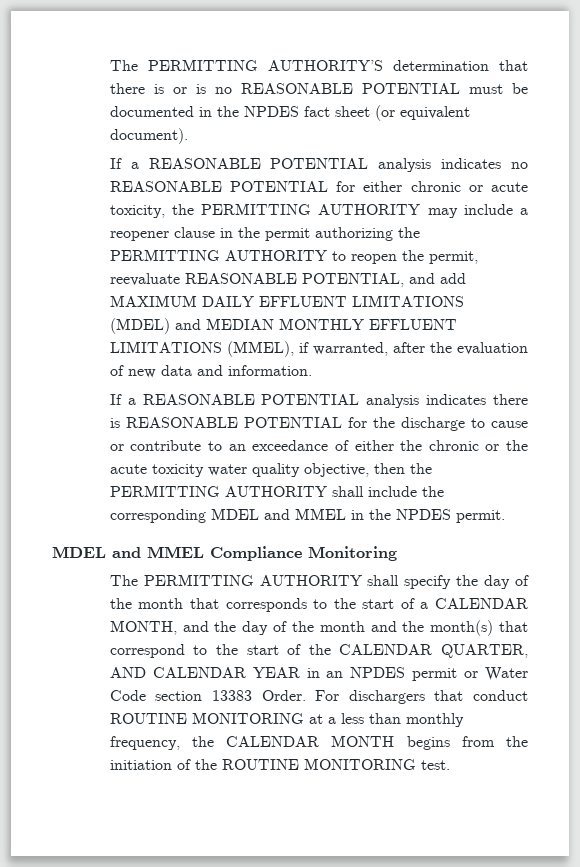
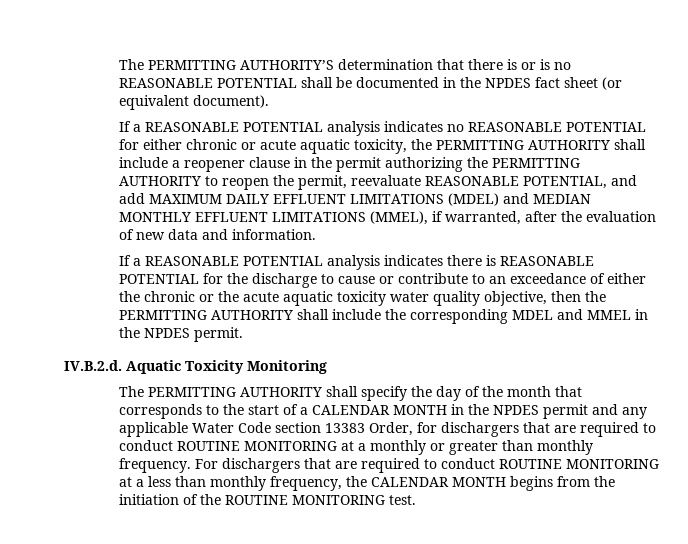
- The PERMITTING AUTHORITY’S determination that there is or is no REASONABLE POTENTIAL must be documented in the NPDES fact sheet (or equivalent document).
+ The PERMITTING AUTHORITY’S determination that there is or is no REASONABLE POTENTIAL shall be documented in the NPDES fact sheet (or equivalent document).
- If a REASONABLE POTENTIAL analysis indicates no REASONABLE POTENTIAL for either chronic or acute toxicity, the PERMITTING AUTHORITY may include a reopener clause in the permit authorizing the PERMITTING AUTHORITY to reopen the permit, reevaluate REASONABLE POTENTIAL, and add MAXIMUM DAILY EFFLUENT LIMITATIONS (MDEL) and MEDIAN MONTHLY EFFLUENT LIMITATIONS (MMEL), if warranted, after the evaluation of new data and information.
+ If a REASONABLE POTENTIAL analysis indicates no REASONABLE POTENTIAL for either chronic or acute aquatic toxicity, the PERMITTING AUTHORITY shall include a reopener clause in the permit authorizing the PERMITTING AUTHORITY to reopen the permit, reevaluate REASONABLE POTENTIAL, and add MAXIMUM DAILY EFFLUENT LIMITATIONS (MDEL) and MEDIAN MONTHLY EFFLUENT LIMITATIONS (MMEL), if warranted, after the evaluation of new data and information.
- If a REASONABLE POTENTIAL analysis indicates there is REASONABLE POTENTIAL for the discharge to cause or contribute to an exceedance of either the chronic or the acute toxicity water quality objective, then the PERMITTING AUTHORITY shall include the corresponding MDEL and MMEL in the NPDES permit.
+ If a REASONABLE POTENTIAL analysis indicates there is REASONABLE POTENTIAL for the discharge to cause or contribute to an exceedance of either the chronic or the acute aquatic toxicity water quality objective, then the PERMITTING AUTHORITY shall include the corresponding MDEL and MMEL in the NPDES permit.
- MDEL and MMEL Compliance Monitoring
+ IV.B.2.d. Aquatic Toxicity Monitoring
- The PERMITTING AUTHORITY shall specify the day of the month that corresponds to the start of a CALENDAR MONTH, and the day of the month and the month(s) that correspond to the start of the CALENDAR QUARTER, AND CALENDAR YEAR in an NPDES permit or Water Code section 13383 Order. For dischargers that conduct ROUTINE MONITORING at a less than monthly frequency, the CALENDAR MONTH begins from the initiation of the ROUTINE MONITORING test.
+ The PERMITTING AUTHORITY shall specify the day of the month that corresponds to the start of a CALENDAR MONTH in the NPDES permit and any applicable Water Code section 13383 Order, for dischargers that are required to conduct ROUTINE MONITORING at a monthly or greater than monthly frequency. For dischargers that are required to conduct ROUTINE MONITORING at a less than monthly frequency, the CALENDAR MONTH begins from the initiation of the ROUTINE MONITORING test.

